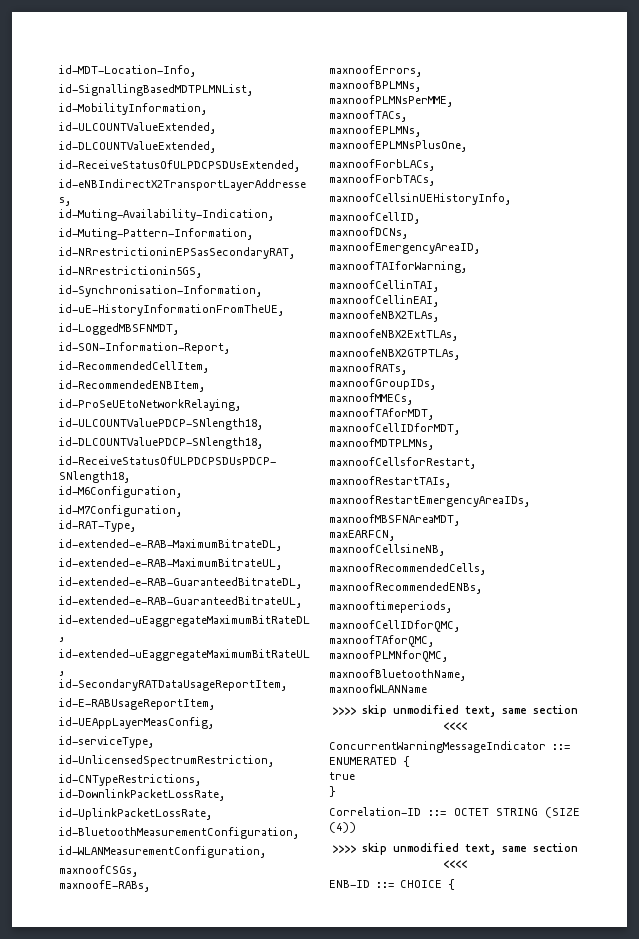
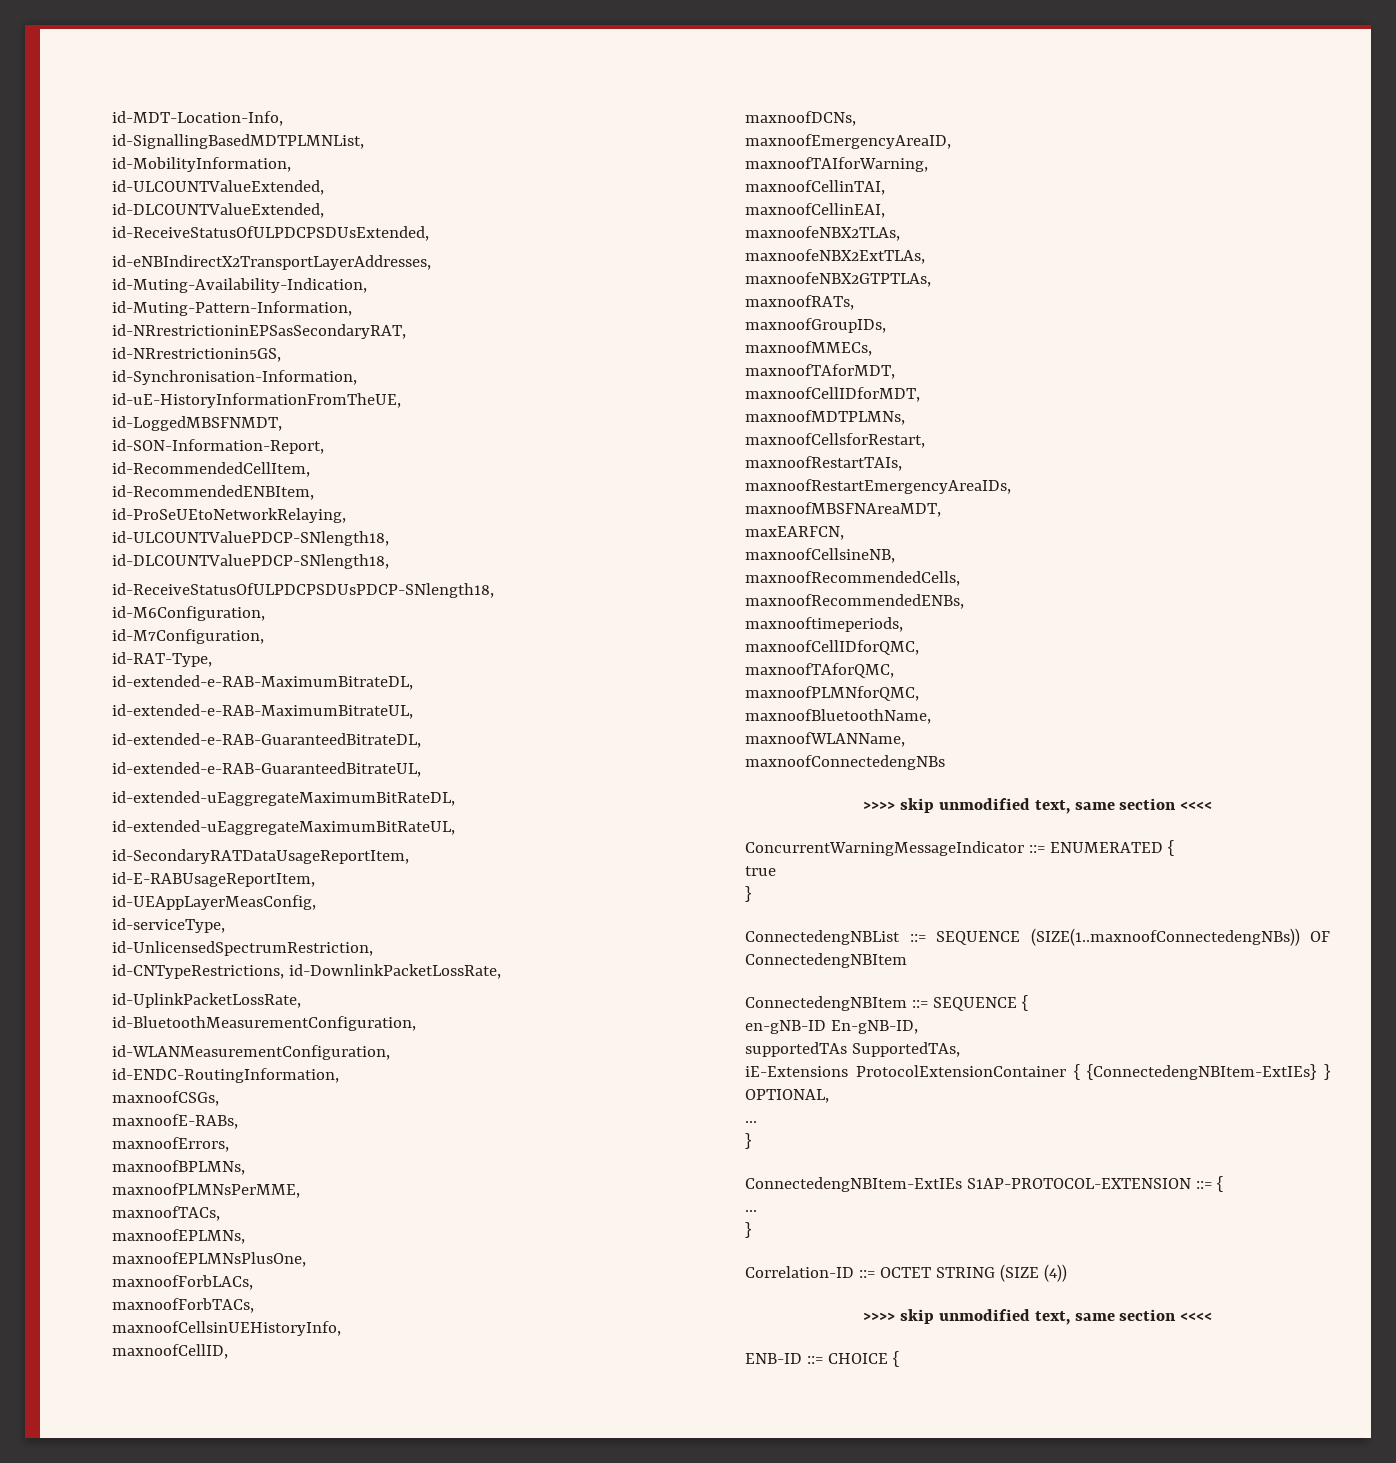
+ id-ENDC-RoutingInformation,
- maxnoofWLANName
+ maxnoofWLANName,
+ maxnoofConnectedengNBs
+ ConnectedengNBList ::= SEQUENCE (SIZE(1..maxnoofConnectedengNBs)) OF ConnectedengNBItem
+ ConnectedengNBItem ::= SEQUENCE {
+ en-gNB-ID En-gNB-ID,
+ supportedTAs SupportedTAs,
+ iE-Extensions ProtocolExtensionContainer { {ConnectedengNBItem-ExtIEs} } OPTIONAL,
+ ...
+ }
+ ConnectedengNBItem-ExtIEs S1AP-PROTOCOL-EXTENSION ::= {
+ ...
+ }

